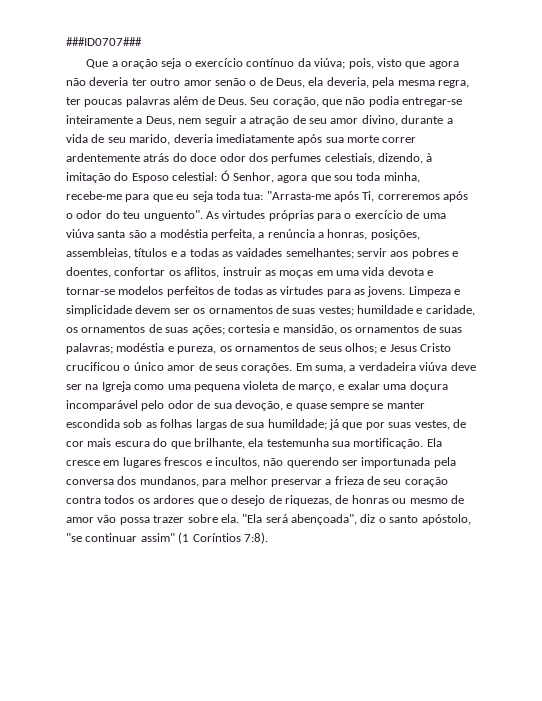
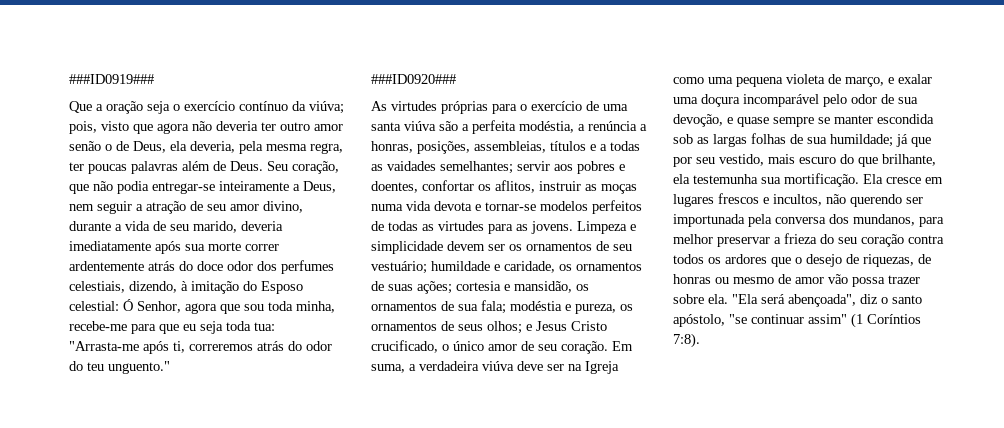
- ###ID0707###
+ ###ID0919###
- "Arrasta-me após Ti, correremos após o odor do teu unguento". As virtudes próprias para o exercício de uma viúva santa são a modéstia perfeita, a renúncia a honras, posições, assembleias, títulos e a todas as vaidades semelhantes;
+ "Arrasta-me após ti, correremos atrás do odor do teu unguento."
+ ###ID0920###
+ As virtudes próprias para o exercício de uma santa viúva são a perfeita modéstia, a renúncia a honras, posições, assembleias, títulos e a todas as vaidades semelhantes;
- servir aos pobres e doentes, confortar os aflitos, instruir as moças em uma vida devota e tornar-se modelos perfeitos de todas as virtudes para as jovens.
+ servir aos pobres e doentes, confortar os aflitos, instruir as moças numa vida devota e tornar-se modelos perfeitos de todas as virtudes para as jovens.
- Limpeza e simplicidade devem ser os ornamentos de suas vestes; humildade e caridade, os ornamentos de suas ações; cortesia e mansidão, os ornamentos de suas palavras; modéstia e pureza, os ornamentos de seus olhos; e Jesus Cristo crucificou o único amor de seus corações.
+ Limpeza e simplicidade devem ser os ornamentos de seu vestuário; humildade e caridade, os ornamentos de suas ações; cortesia e mansidão, os ornamentos de sua fala; modéstia e pureza, os ornamentos de seus olhos; e Jesus Cristo crucificado, o único amor de seu coração.
- Em suma, a verdadeira viúva deve ser na Igreja como uma pequena violeta de março, e exalar uma doçura incomparável pelo odor de sua devoção, e quase sempre se manter escondida sob as folhas largas de sua humildade; já que por suas vestes, de cor mais escura do que brilhante, ela testemunha sua mortificação.
+ Em suma, a verdadeira viúva deve ser na Igreja como uma pequena violeta de março, e exalar uma doçura incomparável pelo odor de sua devoção, e quase sempre se manter escondida sob as largas folhas de sua humildade; já que por seu vestido, mais escuro do que brilhante, ela testemunha sua mortificação.
- Ela cresce em lugares frescos e incultos, não querendo ser importunada pela conversa dos mundanos, para melhor preservar a frieza de seu coração contra todos os ardores que o desejo de riquezas, de honras ou mesmo de amor vão possa trazer sobre ela.
+ Ela cresce em lugares frescos e incultos, não querendo ser importunada pela conversa dos mundanos, para melhor preservar a frieza do seu coração contra todos os ardores que o desejo de riquezas, de honras ou mesmo de amor vão possa trazer sobre ela.

